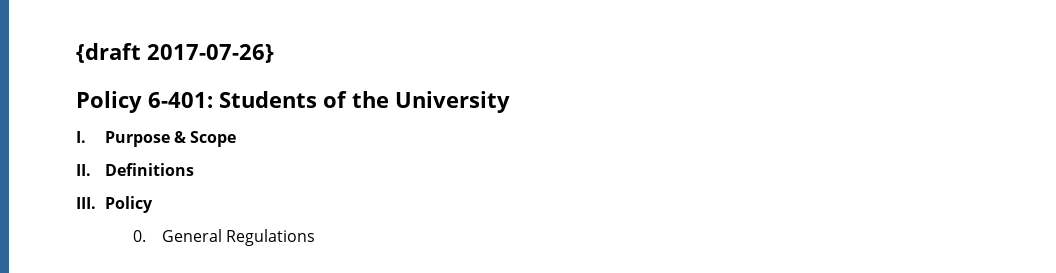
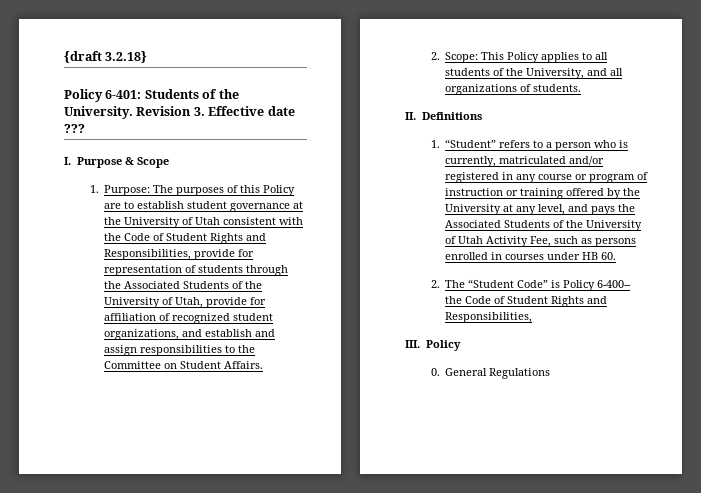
- {draft 2017-07-26}
+ {draft 3.2.18}
- Policy 6-401: Students of the University
+ Policy 6-401: Students of the University. Revision 3. Effective date ???
  I. Purpose & Scope
+ 1. Purpose: The purposes of this Policy are to establish student governance at the University of Utah consistent with the Code of Student Rights and Responsibilities, provide for representation of students through the Associated Students of the University of Utah, provide for affiliation of recognized student organizations, and establish and assign responsibilities to the Committee on Student Affairs.
+ 2. Scope: This Policy applies to all students of the University, and all organizations of students.
  II. Definitions
+ 1. “Student” refers to a person who is currently, matriculated and/or registered in any course or program of instruction or training offered by the University at any level, and pays the Associated Students of the University of Utah Activity Fee, such as persons enrolled in courses under HB 60.
+ 2. The “Student Code” is Policy 6-400-- the Code of Student Rights and Responsibilities,

